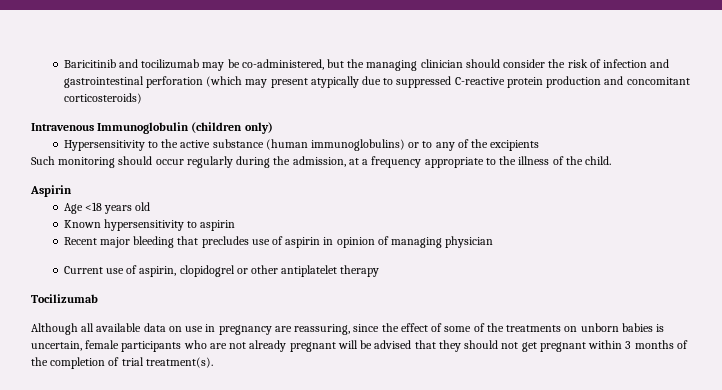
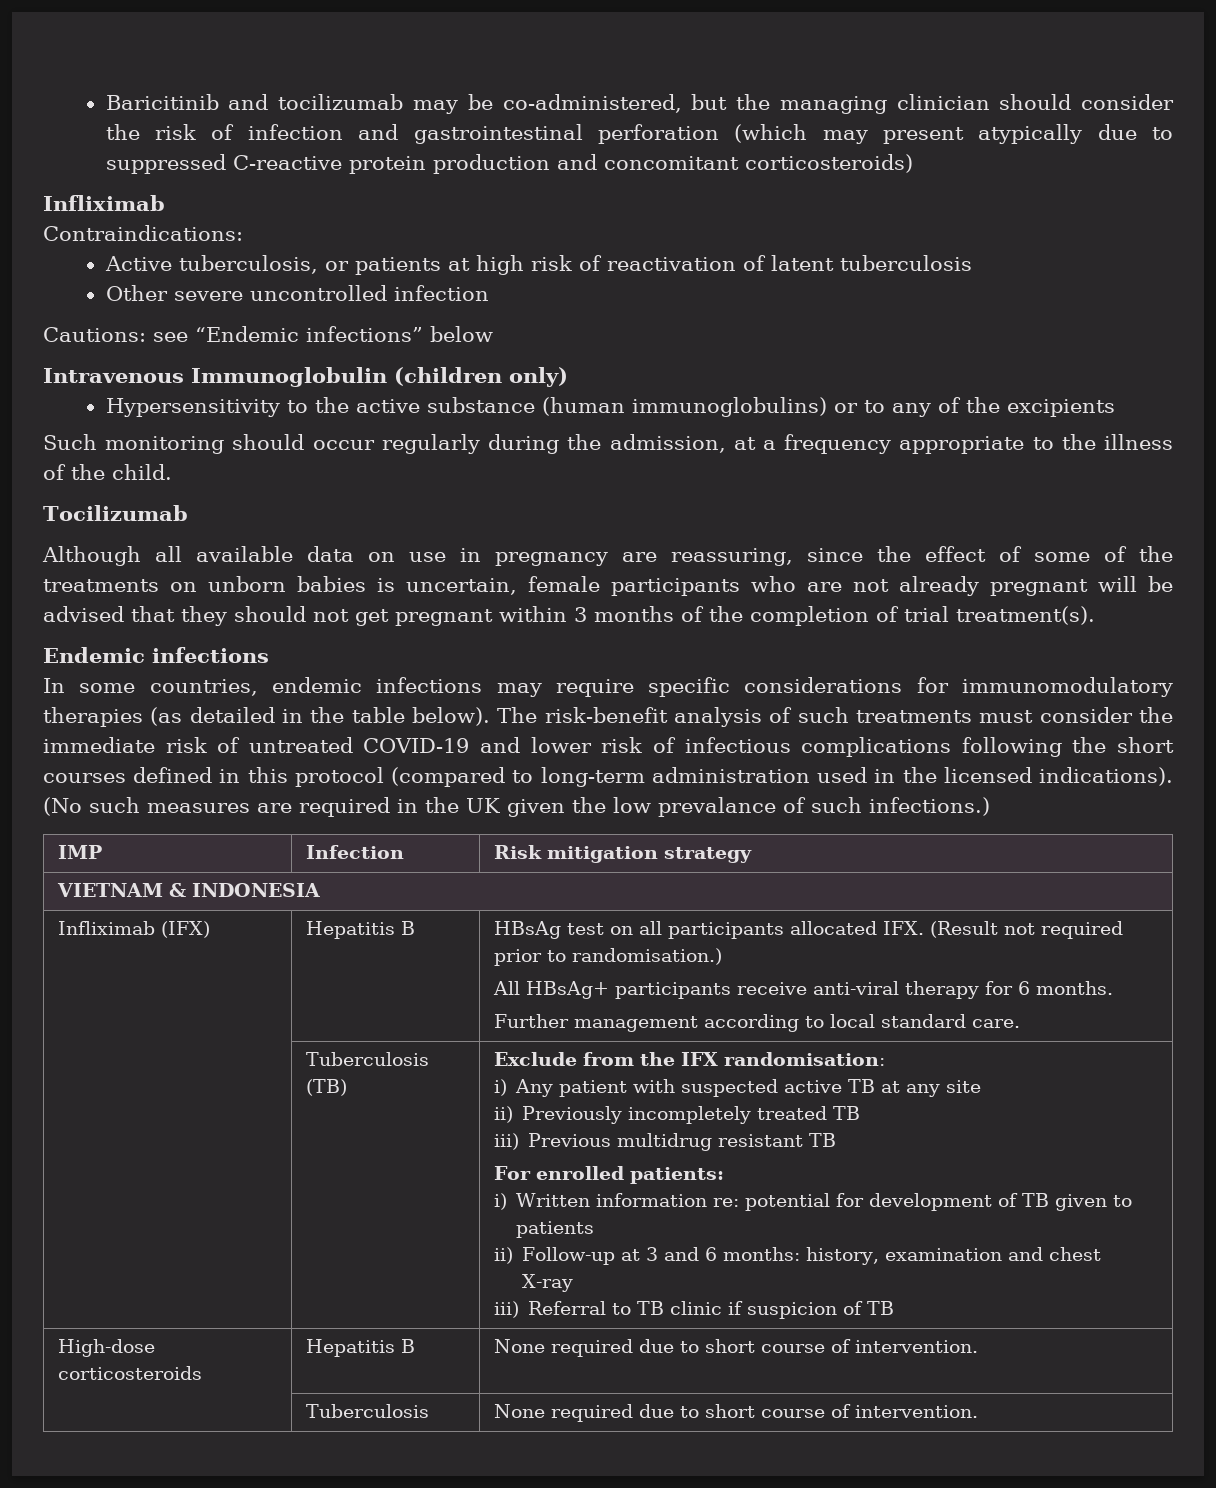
  Baricitinib and tocilizumab may be co-administered, but the managing clinician should consider the risk of infection and gastrointestinal perforation (which may present atypically due to suppressed C-reactive protein production and concomitant corticosteroids)
+ Infliximab
+ Contraindications:
+ Active tuberculosis, or patients at high risk of reactivation of latent tuberculosis
+ Other severe uncontrolled infection
+ Cautions: see “Endemic infections” below
- Aspirin
- Age <18 years old
- Known hypersensitivity to aspirin
- Recent major bleeding that precludes use of aspirin in opinion of managing physician
- Current use of aspirin, clopidogrel or other antiplatelet therapy
+ Endemic infections
+ In some countries, endemic infections may require specific considerations for immunomodulatory therapies (as detailed in the table below). The risk-benefit analysis of such treatments must consider the immediate risk of untreated COVID-19 and lower risk of infectious complications following the short courses defined in this protocol (compared to long-term administration used in the licensed indications). (No such measures are required in the UK given the low prevalance of such infections.)
+ IMP | Infection | Risk mitigation strategy
+ VIETNAM & INDONESIA
+ Infliximab (IFX) | Hepatitis B | HBsAg test on all participants allocated IFX. (Result not required prior to randomisation.)
+ All HBsAg+ participants receive anti-viral therapy for 6 months.
+ Further management according to local standard care.
+ | Tuberculosis (TB) | Exclude from the IFX randomisation:
+ i) Any patient with suspected active TB at any site
+ ii) Previously incompletely treated TB
+ iii) Previous multidrug resistant TB
+ For enrolled patients:
+ i) Written information re: potential for development of TB given to patients
+ ii) Follow-up at 3 and 6 months: history, examination and chest X-ray
+ iii) Referral to TB clinic if suspicion of TB
+ High-dose corticosteroids | Hepatitis B | None required due to short course of intervention.
+ | Tuberculosis | None required due to short course of intervention.

